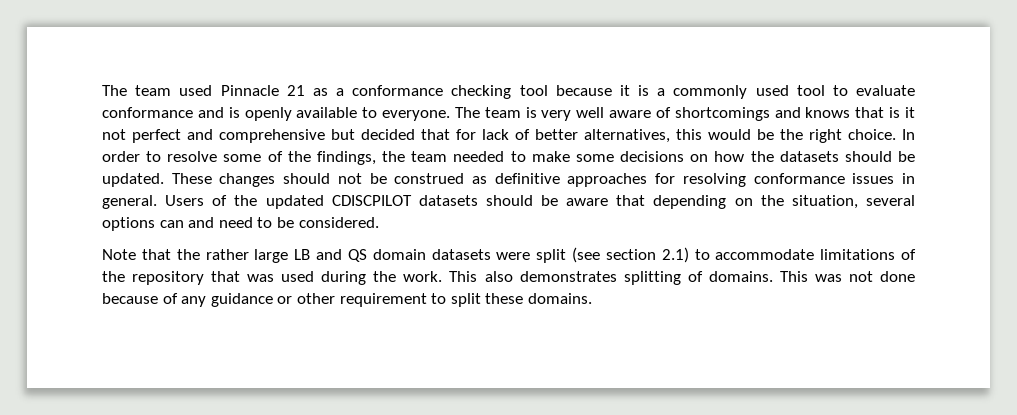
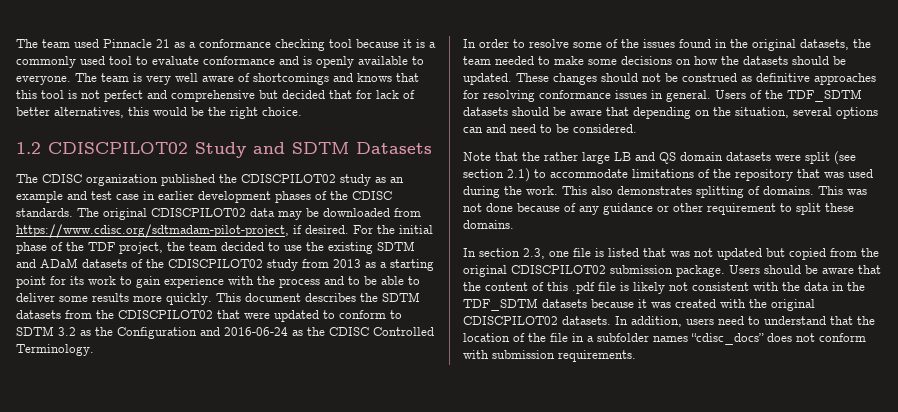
- The team is very well aware of shortcomings and knows that is it not perfect and comprehensive but decided that for lack of better alternatives, this would be the right choice. In order to resolve some of the findings, the team needed to make some decisions on how the datasets should be updated.
+ The team is very well aware of shortcomings and knows that this tool is not perfect and comprehensive but decided that for lack of better alternatives, this would be the right choice.
+ 1.2 CDISCPILOT02 Study and SDTM Datasets
+ The CDISC organization published the CDISCPILOT02 study as an example and test case in earlier development phases of the CDISC standards. The original CDISCPILOT02 data may be downloaded from https://www.cdisc.org/sdtmadam-pilot-project, if desired. For the initial phase of the TDF project, the team decided to use the existing SDTM and ADaM datasets of the CDISCPILOT02 study from 2013 as a starting point for its work to gain experience with the process and to be able to deliver some results more quickly. This document describes the SDTM datasets from the CDISCPILOT02 that were updated to conform to SDTM 3.2 as the Configuration and 2016-06-24 as the CDISC Controlled Terminology.
+ In order to resolve some of the issues found in the original datasets, the team needed to make some decisions on how the datasets should be updated.
- Users of the updated CDISCPILOT datasets should be aware that depending on the situation, several options can and need to be considered.
+ Users of the TDF_SDTM datasets should be aware that depending on the situation, several options can and need to be considered.
+ In section 2.3, one file is listed that was not updated but copied from the original CDISCPILOT02 submission package. Users should be aware that the content of this .pdf file is likely not consistent with the data in the TDF_SDTM datasets because it was created with the original CDISCPILOT02 datasets. In addition, users need to understand that the location of the file in a subfolder names “cdisc_docs” does not conform with submission requirements.

